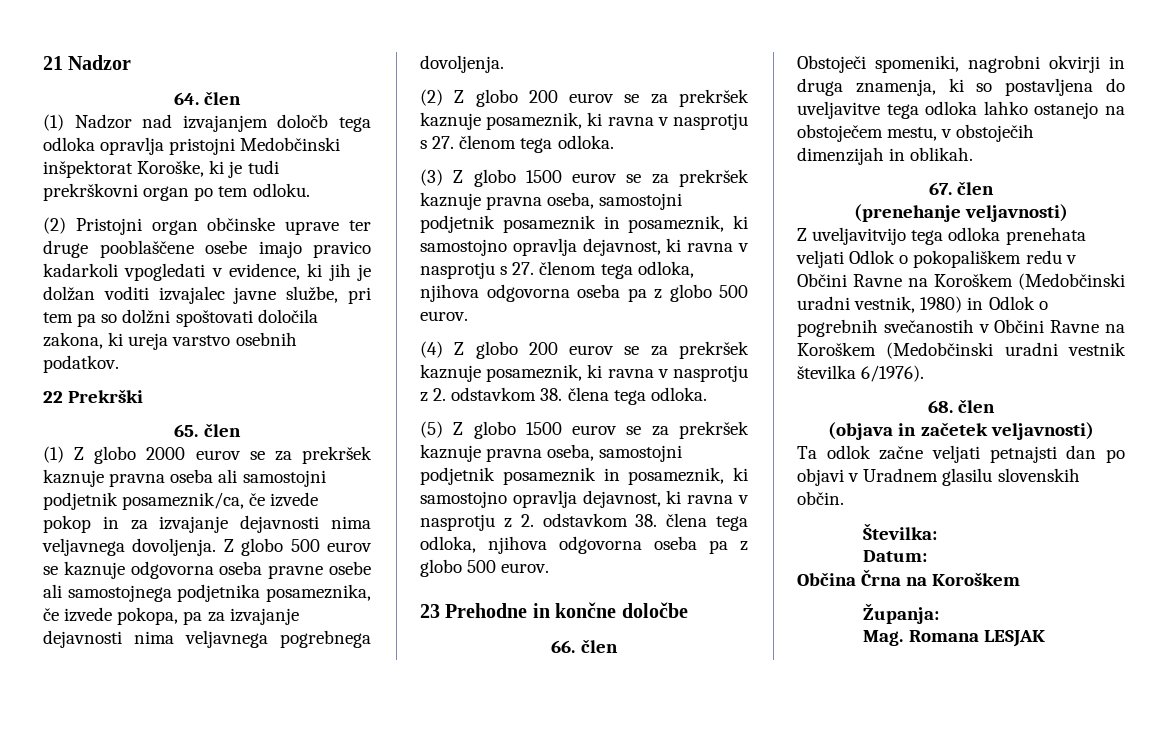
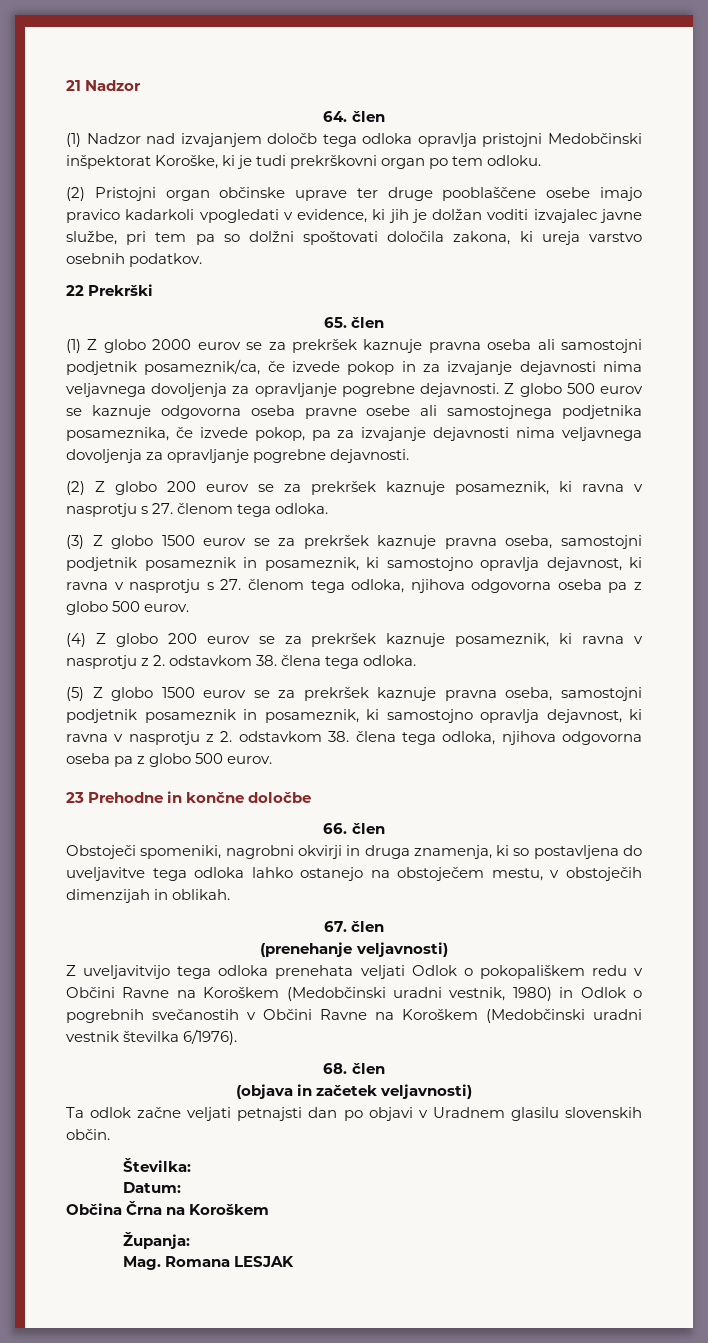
- (1) Z globo 2000 eurov se za prekršek kaznuje pravna oseba ali samostojni podjetnik posameznik/ca, če izvede pokop in za izvajanje dejavnosti nima veljavnega dovoljenja.
+ (1) Z globo 2000 eurov se za prekršek kaznuje pravna oseba ali samostojni podjetnik posameznik/ca, če izvede pokop in za izvajanje dejavnosti nima veljavnega dovoljenja za opravljanje pogrebne dejavnosti.
- Z globo 500 eurov se kaznuje odgovorna oseba pravne osebe ali samostojnega podjetnika posameznika, če izvede pokopa, pa za izvajanje dejavnosti nima veljavnega pogrebnega dovoljenja.
+ Z globo 500 eurov se kaznuje odgovorna oseba pravne osebe ali samostojnega podjetnika posameznika, če izvede pokop, pa za izvajanje dejavnosti nima veljavnega dovoljenja za opravljanje pogrebne dejavnosti.

